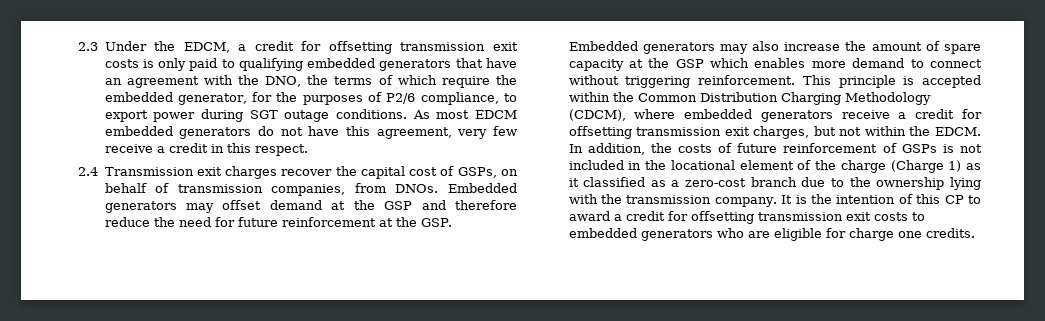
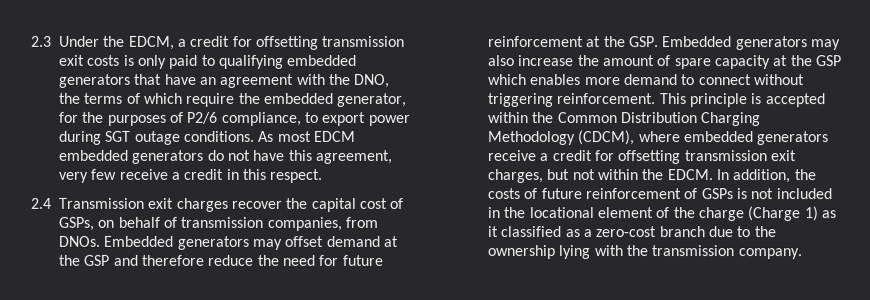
- It is the intention of this CP to award a credit for offsetting transmission exit costs to embedded generators who are eligible for charge one credits.

